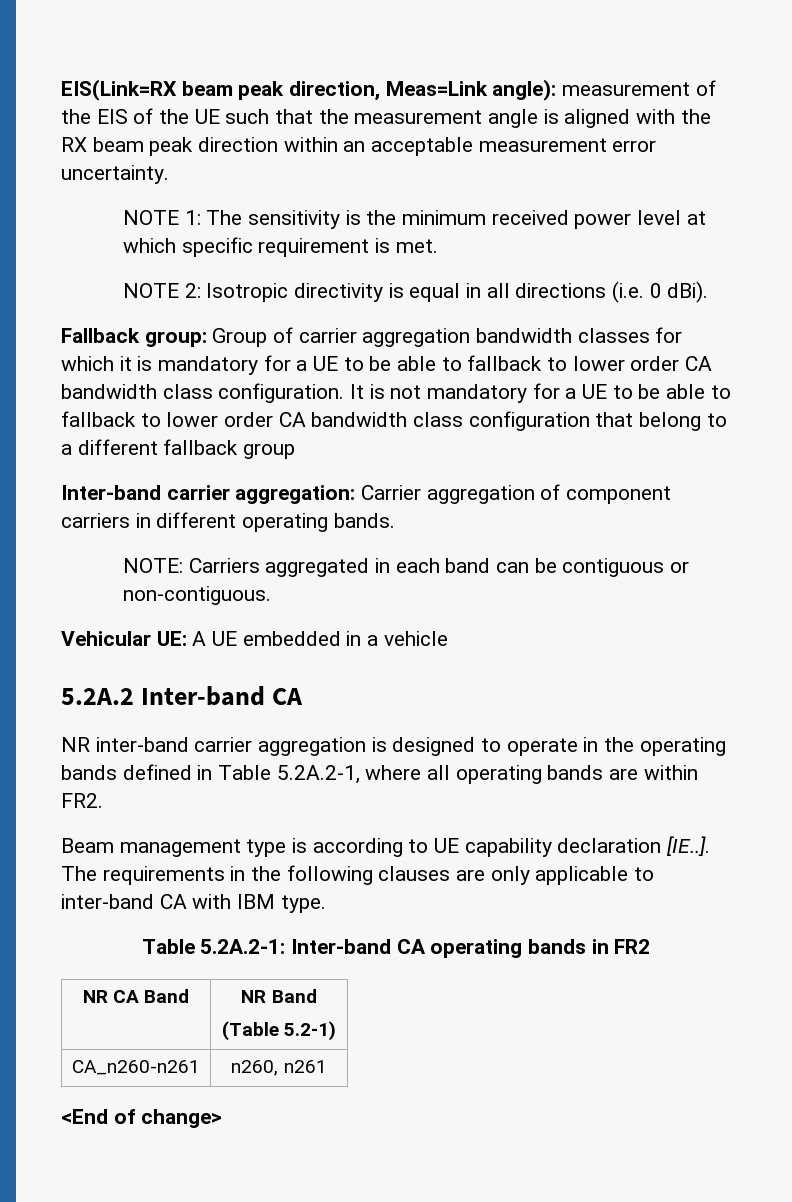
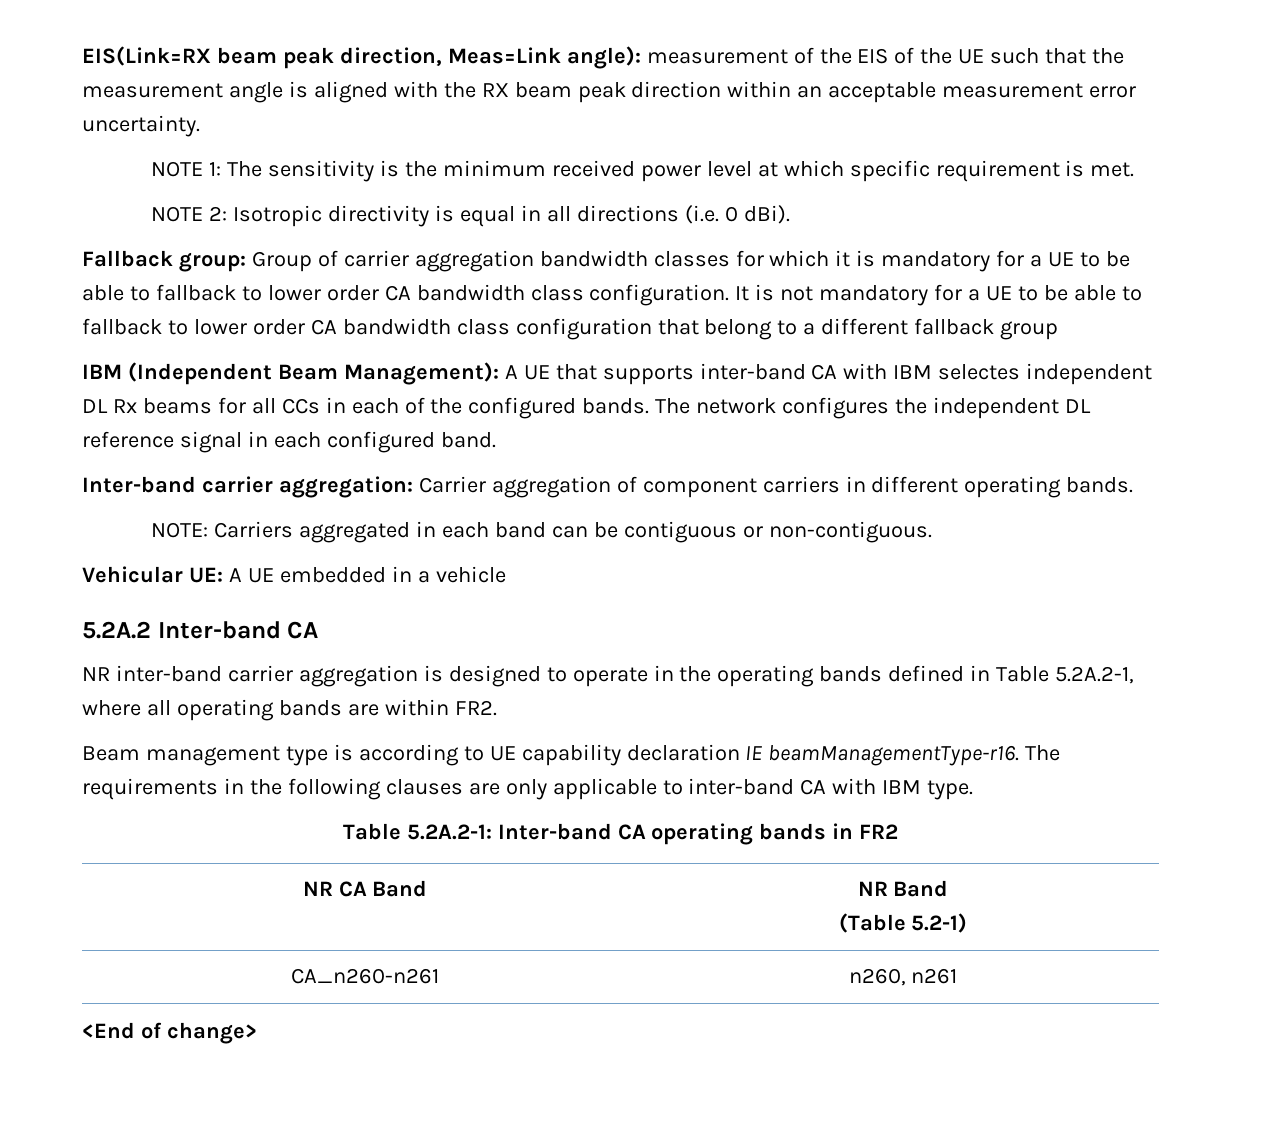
+ IBM (Independent Beam Management): A UE that supports inter-band CA with IBM selectes independent DL Rx beams for all CCs in each of the configured bands. The network configures the independent DL reference signal in each configured band.
- Beam management type is according to UE capability declaration [IE..]. The requirements in the following clauses are only applicable to inter-band CA with IBM type.
+ Beam management type is according to UE capability declaration IE beamManagementType-r16. The requirements in the following clauses are only applicable to inter-band CA with IBM type.

